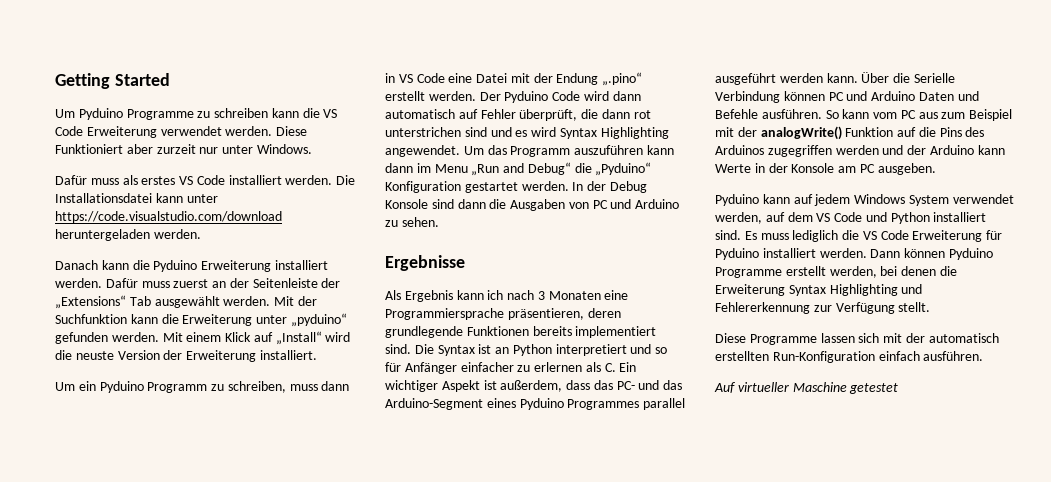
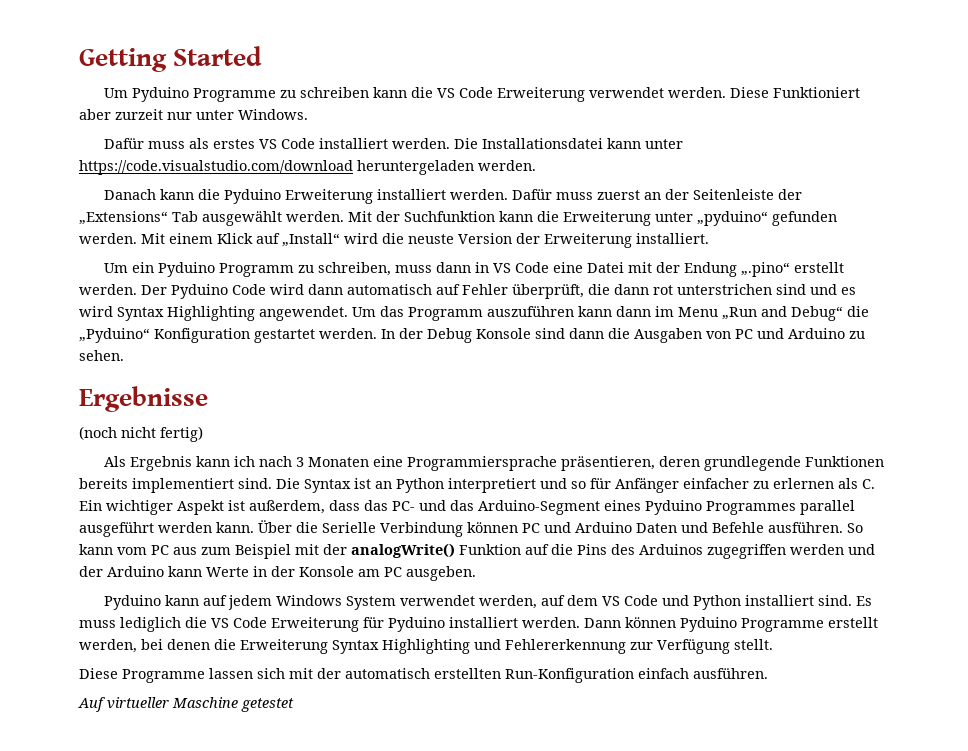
+ (noch nicht fertig)

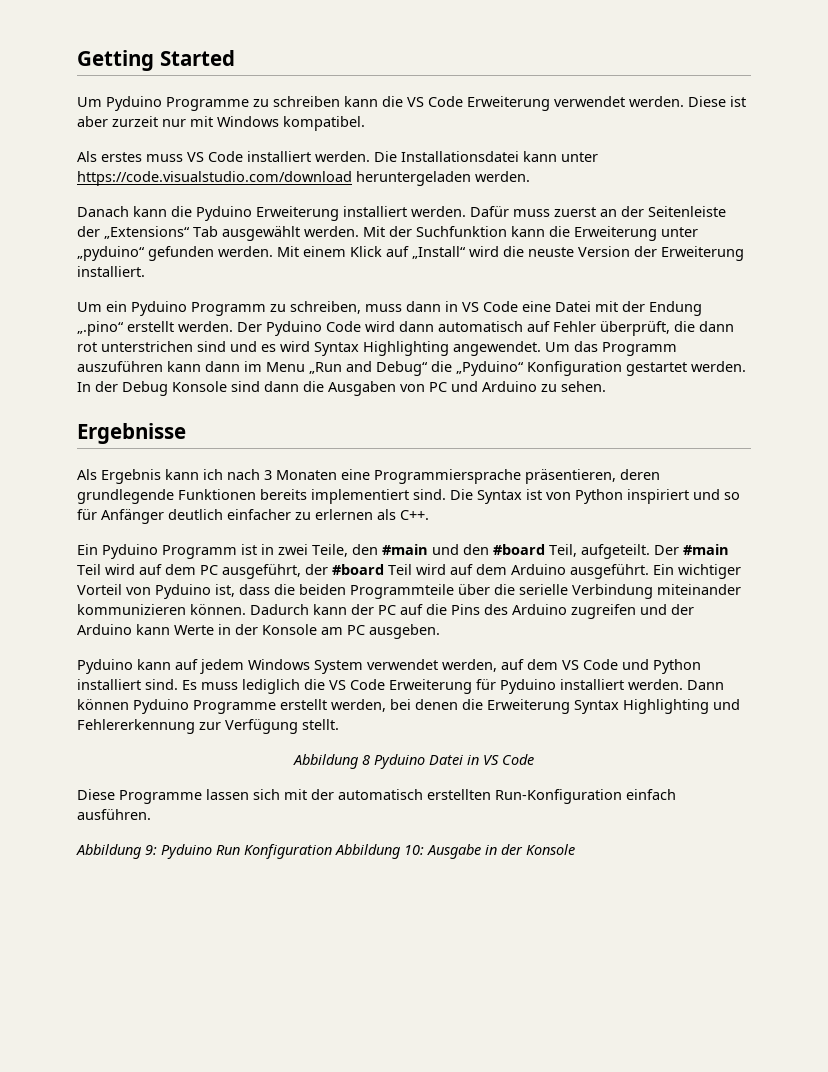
- Diese Funktioniert aber zurzeit nur unter Windows.
- Dafür muss als erstes VS Code installiert werden.
+ Diese ist aber zurzeit nur mit Windows kompatibel.
+ Als erstes muss VS Code installiert werden.
- (noch nicht fertig)
- Die Syntax ist an Python interpretiert und so für Anfänger einfacher zu erlernen als C. Ein wichtiger Aspekt ist außerdem, dass das PC- und das Arduino-Segment eines Pyduino Programmes parallel ausgeführt werden kann. Über die Serielle Verbindung können PC und Arduino Daten und Befehle ausführen. So kann vom PC aus zum Beispiel mit der analogWrite() Funktion auf die Pins des Arduinos zugegriffen werden und der Arduino kann Werte in der Konsole am PC ausgeben.
+ Die Syntax ist von Python inspiriert und so für Anfänger deutlich einfacher zu erlernen als C++.
+ Ein Pyduino Programm ist in zwei Teile, den #main und den #board Teil, aufgeteilt. Der #main Teil wird auf dem PC ausgeführt, der #board Teil wird auf dem Arduino ausgeführt. Ein wichtiger Vorteil von Pyduino ist, dass die beiden Programmteile über die serielle Verbindung miteinander kommunizieren können. Dadurch kann der PC auf die Pins des Arduino zugreifen und der Arduino kann Werte in der Konsole am PC ausgeben.
+ Abbildung 8 Pyduino Datei in VS Code
- Auf virtueller Maschine getestet
+ Abbildung 9: Pyduino Run Konfiguration Abbildung 10: Ausgabe in der Konsole

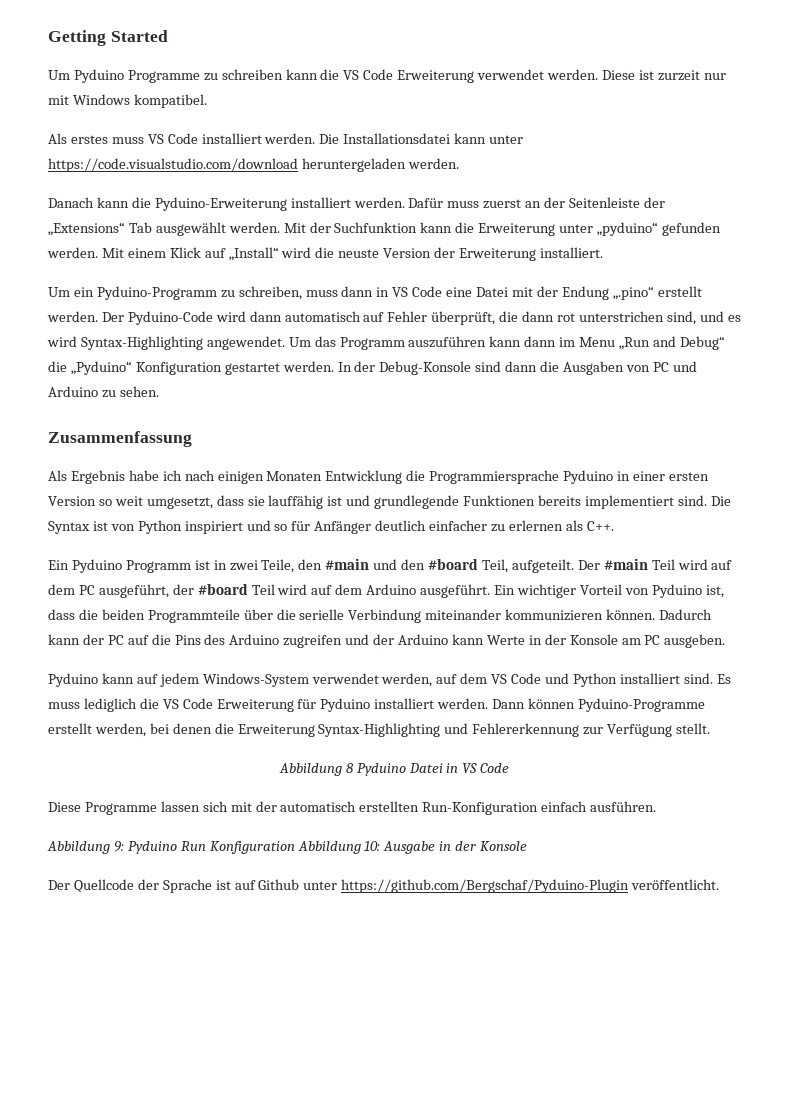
- Diese ist aber zurzeit nur mit Windows kompatibel.
+ Diese ist zurzeit nur mit Windows kompatibel.
- Danach kann die Pyduino Erweiterung installiert werden.
+ Danach kann die Pyduino-Erweiterung installiert werden.
- Um ein Pyduino Programm zu schreiben, muss dann in VS Code eine Datei mit der Endung „.pino“ erstellt werden.
+ Um ein Pyduino-Programm zu schreiben, muss dann in VS Code eine Datei mit der Endung „.pino“ erstellt werden.
- Der Pyduino Code wird dann automatisch auf Fehler überprüft, die dann rot unterstrichen sind und es wird Syntax Highlighting angewendet.
+ Der Pyduino-Code wird dann automatisch auf Fehler überprüft, die dann rot unterstrichen sind, und es wird Syntax-Highlighting angewendet.
- In der Debug Konsole sind dann die Ausgaben von PC und Arduino zu sehen.
+ In der Debug-Konsole sind dann die Ausgaben von PC und Arduino zu sehen.
- Ergebnisse
+ Zusammenfassung
- Als Ergebnis kann ich nach 3 Monaten eine Programmiersprache präsentieren, deren grundlegende Funktionen bereits implementiert sind.
+ Als Ergebnis habe ich nach einigen Monaten Entwicklung die Programmiersprache Pyduino in einer ersten Version so weit umgesetzt, dass sie lauffähig ist und grundlegende Funktionen bereits implementiert sind.
- Pyduino kann auf jedem Windows System verwendet werden, auf dem VS Code und Python installiert sind.
+ Pyduino kann auf jedem Windows-System verwendet werden, auf dem VS Code und Python installiert sind.
- Dann können Pyduino Programme erstellt werden, bei denen die Erweiterung Syntax Highlighting und Fehlererkennung zur Verfügung stellt.
+ Dann können Pyduino-Programme erstellt werden, bei denen die Erweiterung Syntax-Highlighting und Fehlererkennung zur Verfügung stellt.
+ Der Quellcode der Sprache ist auf Github unter https://github.com/Bergschaf/Pyduino-Plugin veröffentlicht.

